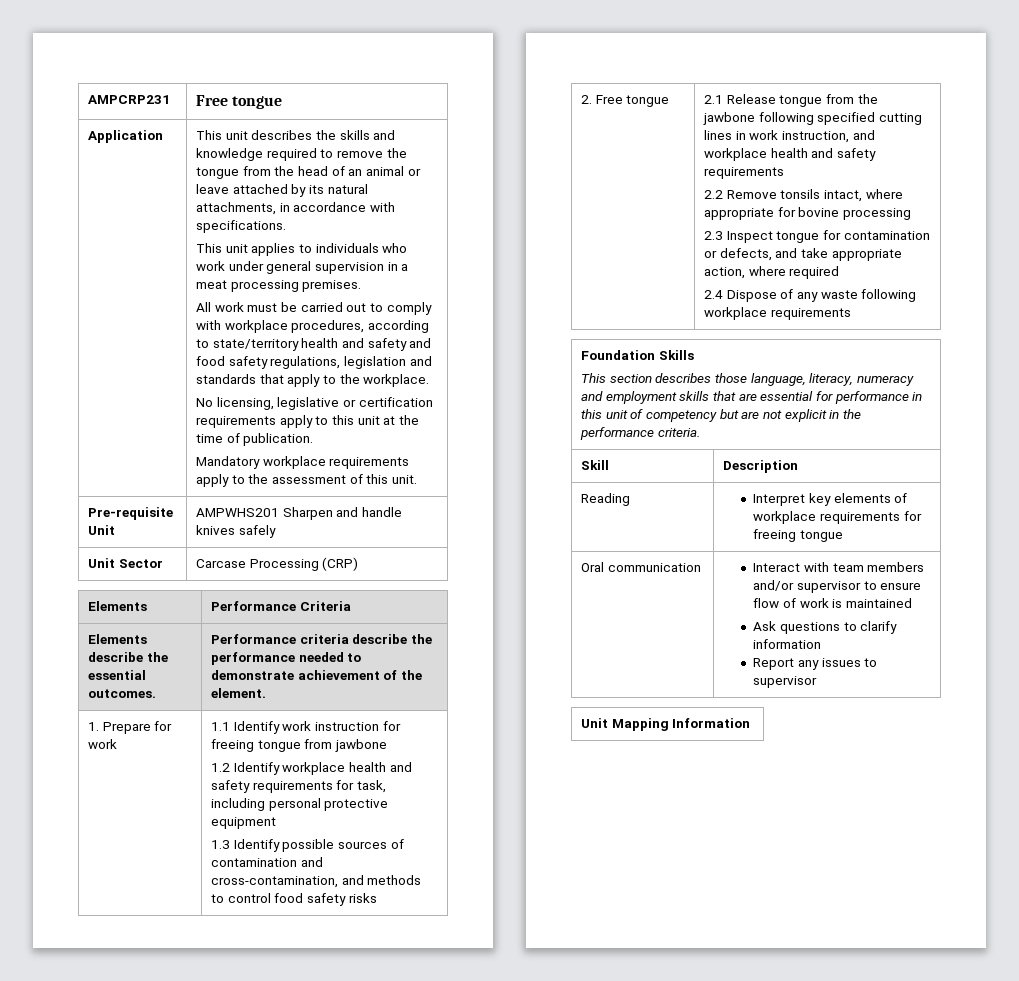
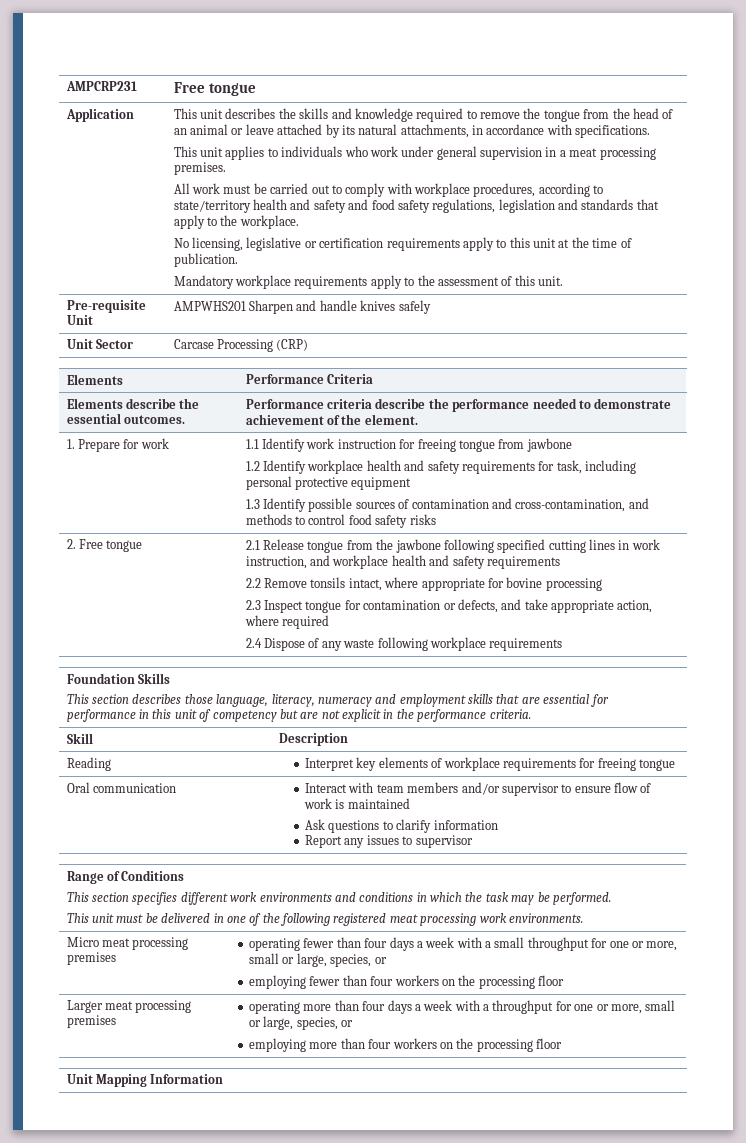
+ Range of Conditions
+ This section specifies different work environments and conditions in which the task may be performed.
+ This unit must be delivered in one of the following registered meat processing work environments.
+ Micro meat processing premises | operating fewer than four days a week with a small throughput for one or more, small or large, species, or
+ employing fewer than four workers on the processing floor
+ Larger meat processing premises | operating more than four days a week with a throughput for one or more, small or large, species, or
+ employing more than four workers on the processing floor

